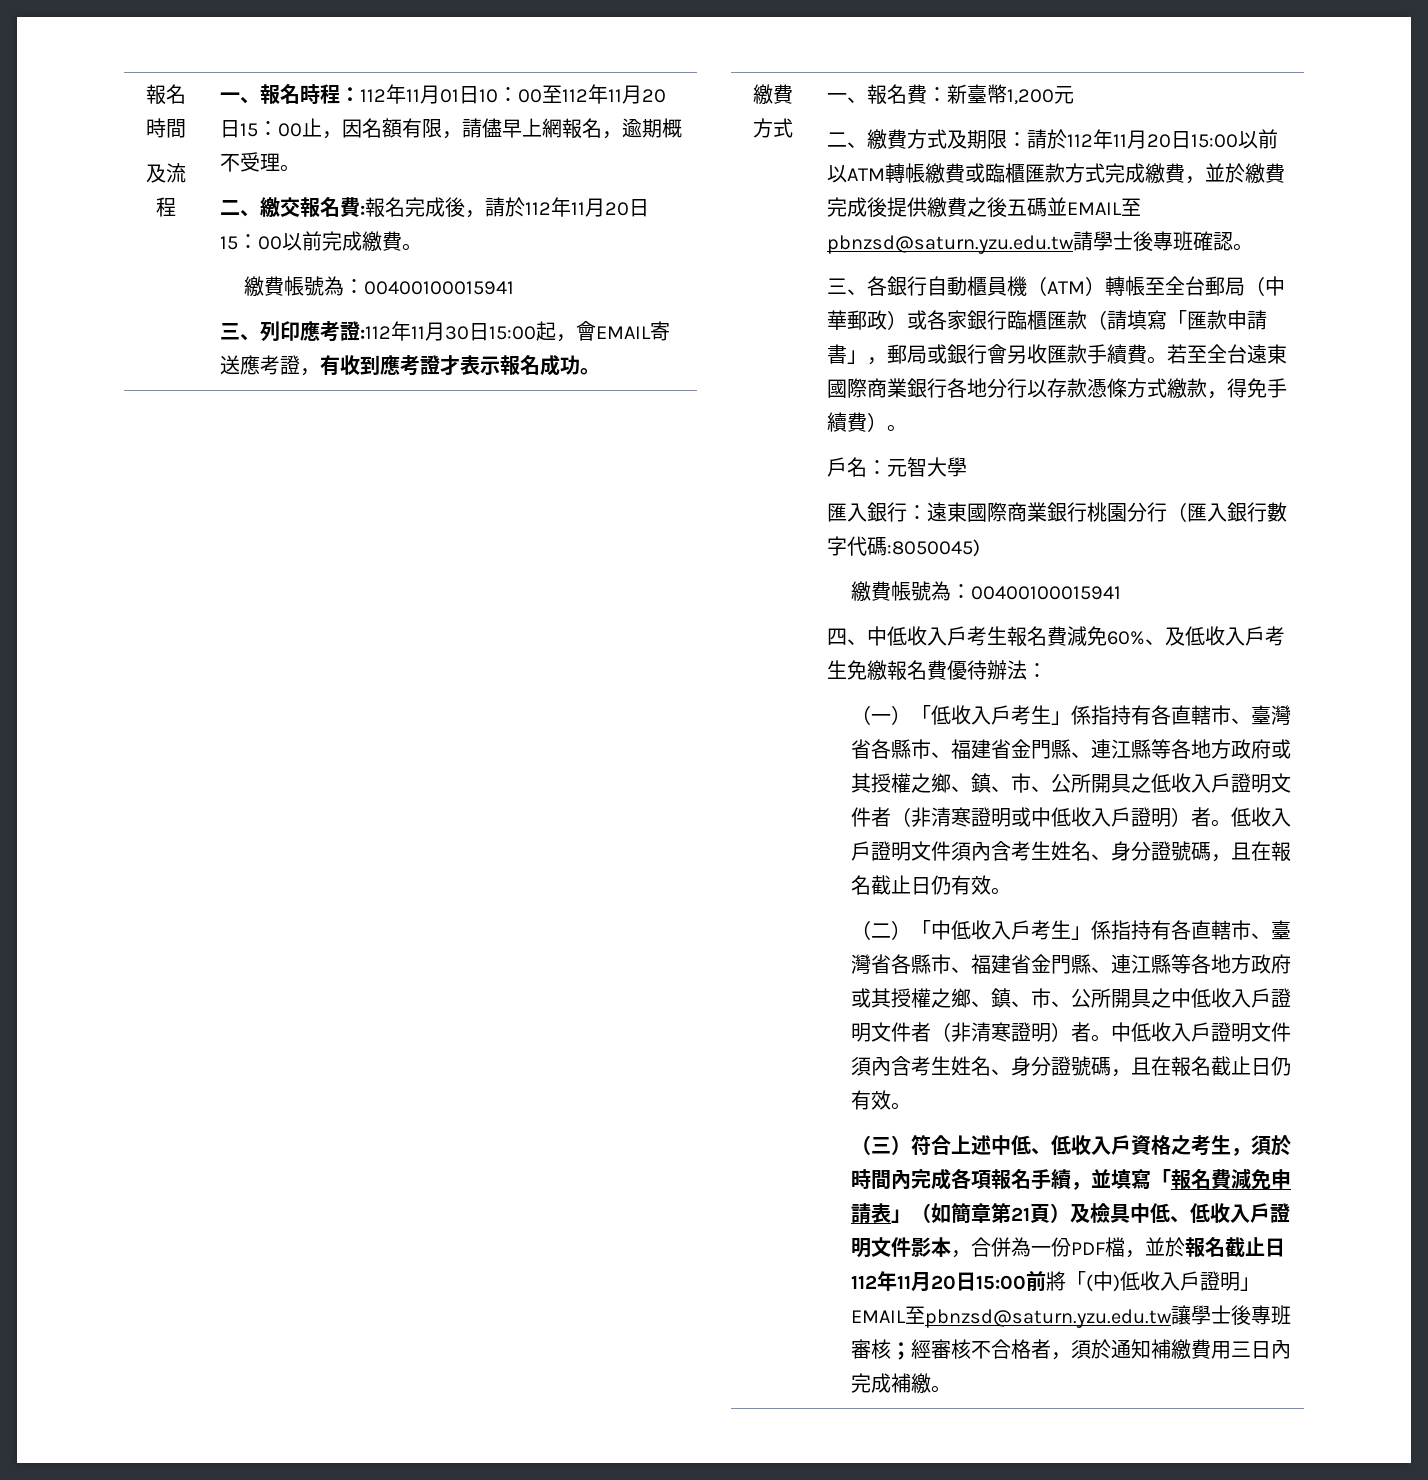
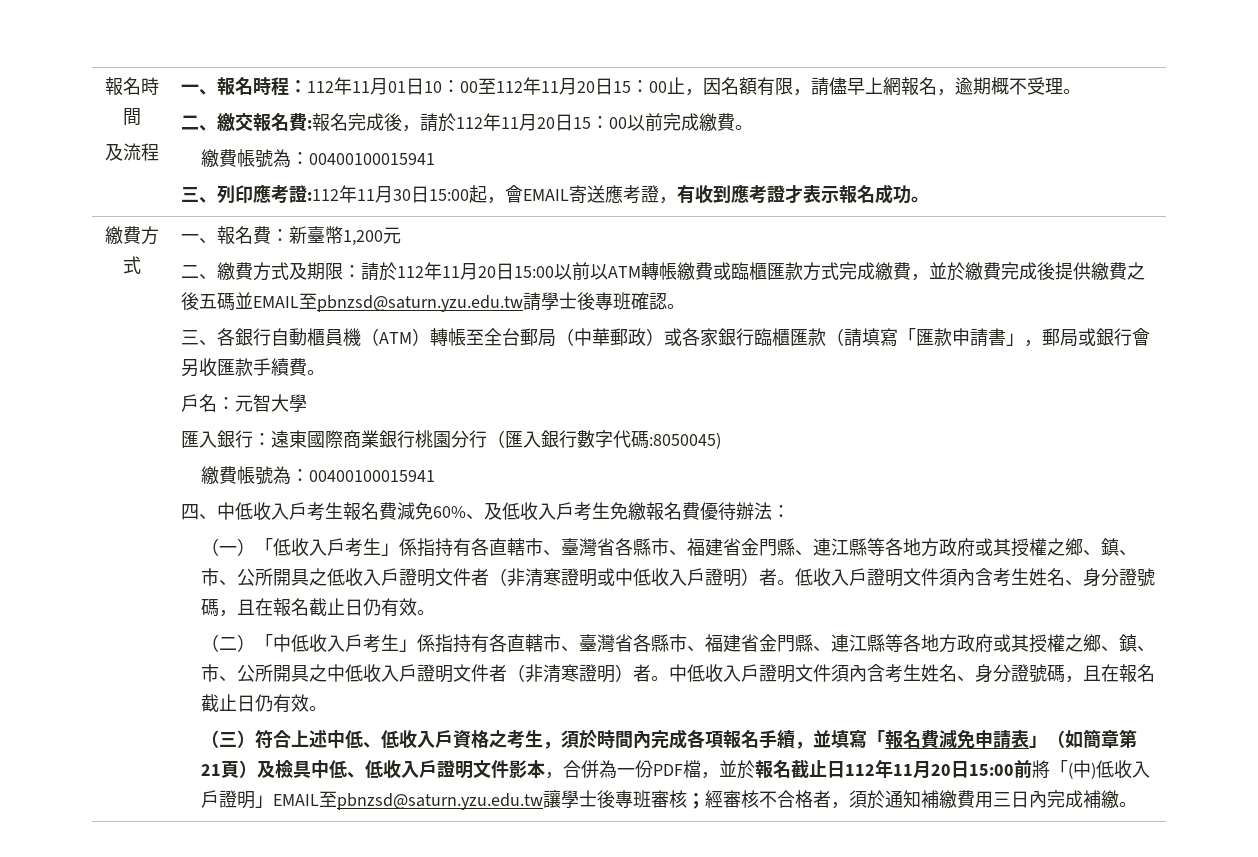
- 若至全台遠東國際商業銀行各地分行以存款憑條方式繳款，得免手續費）。

